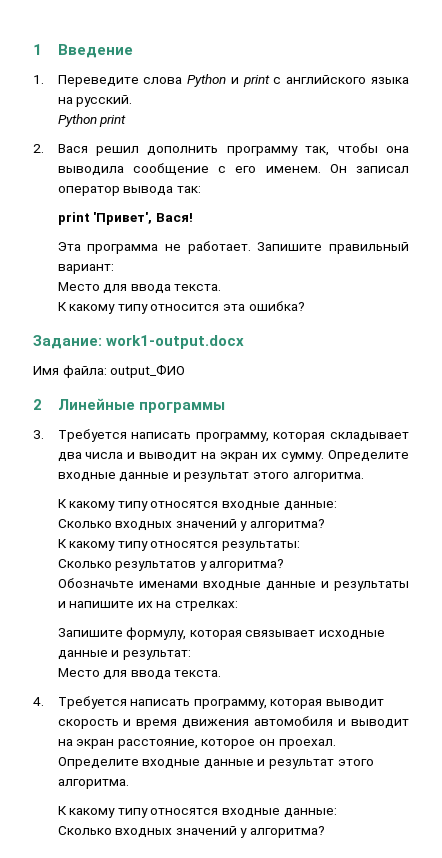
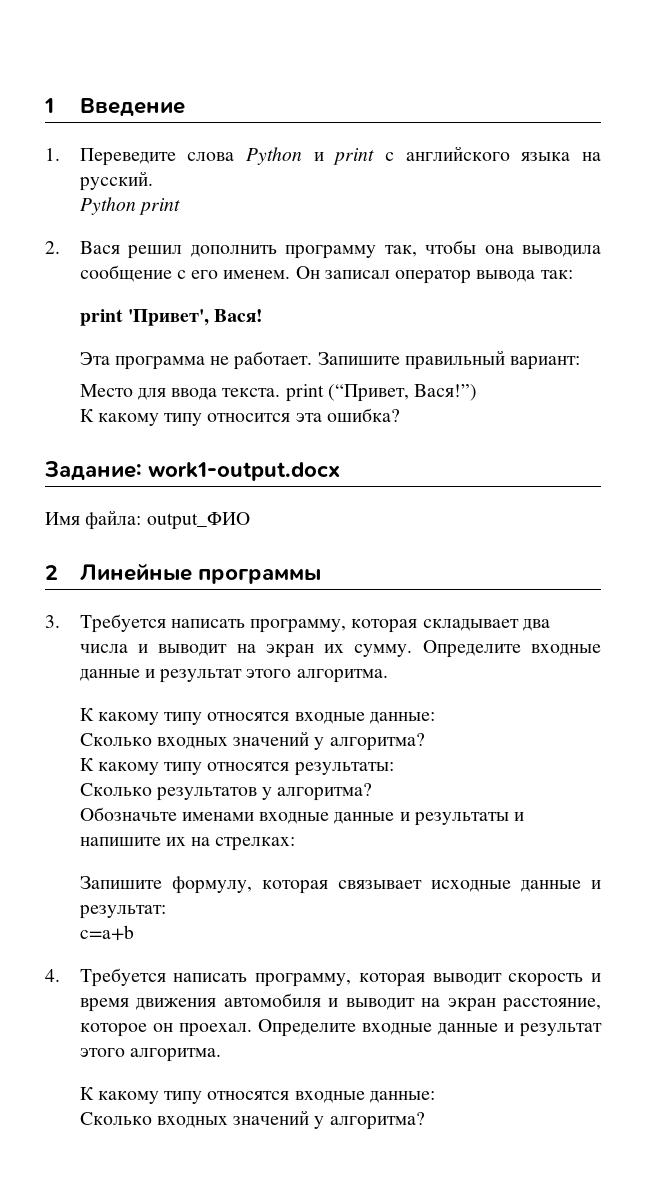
  Запишите правильный вариант:
- Место для ввода текста.
+ Место для ввода текста. print (“Привет, Вася!”)
  Запишите формулу, которая связывает исходные данные и результат:
- Место для ввода текста.
+ c=a+b

